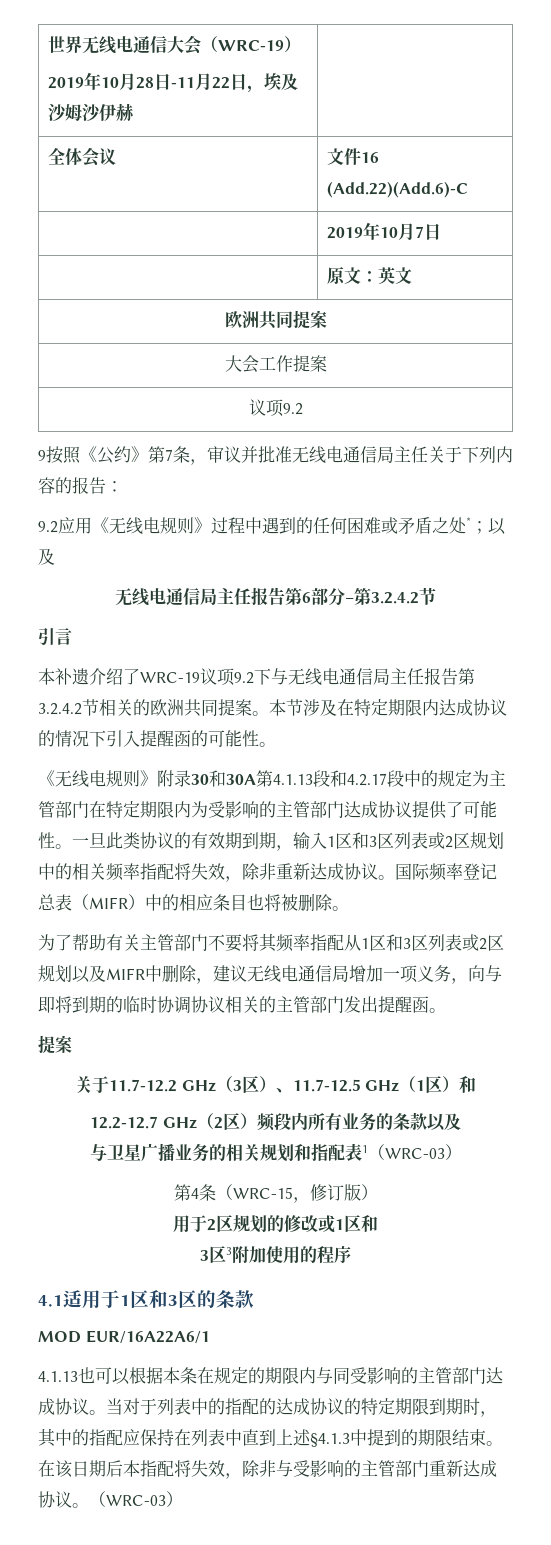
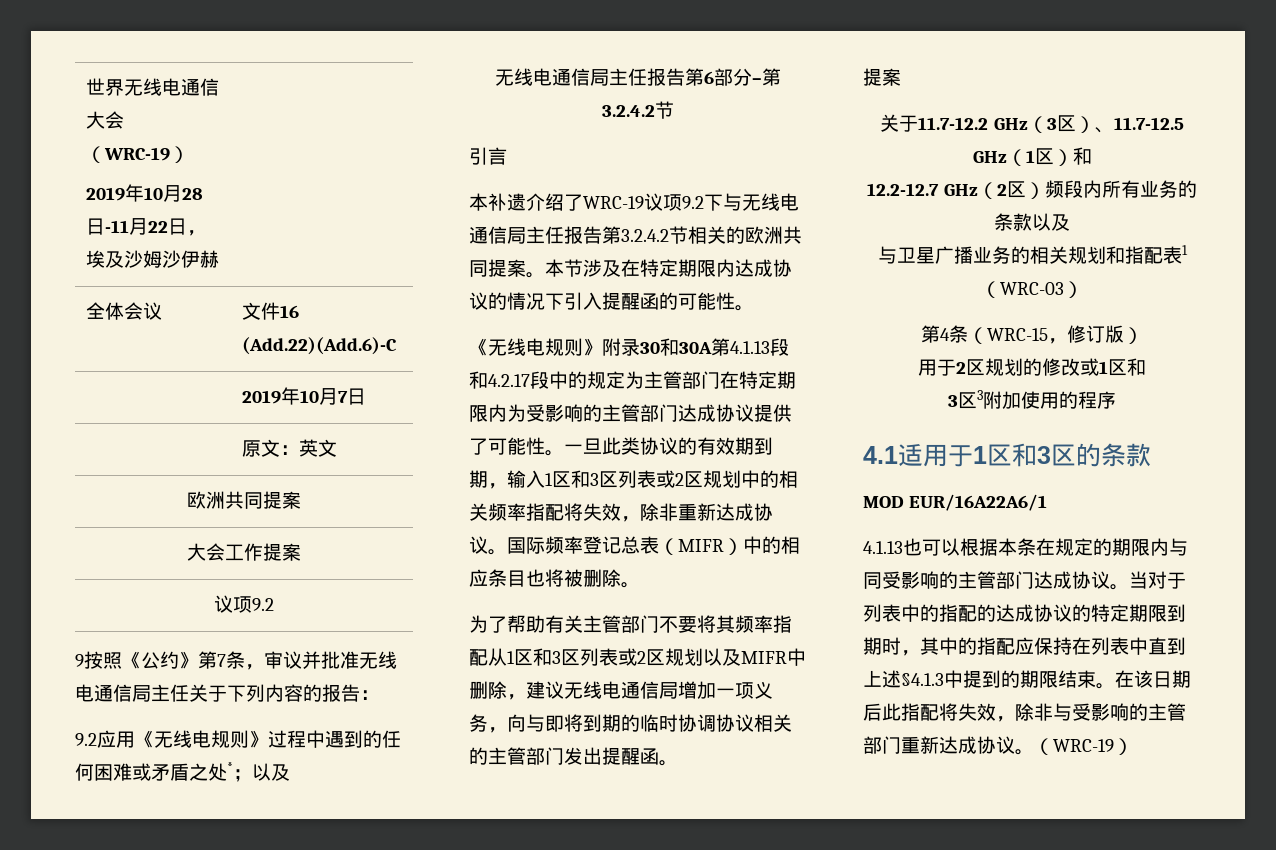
- 在该日期后本指配将失效，除非与受影响的主管部门重新达成协议。（WRC-03）
+ 在该日期后此指配将失效，除非与受影响的主管部门重新达成协议。（WRC-19）

